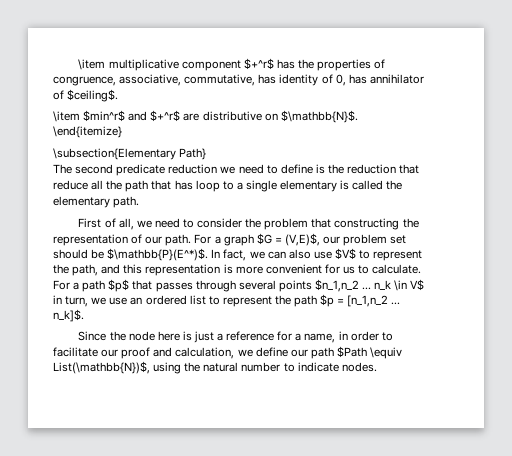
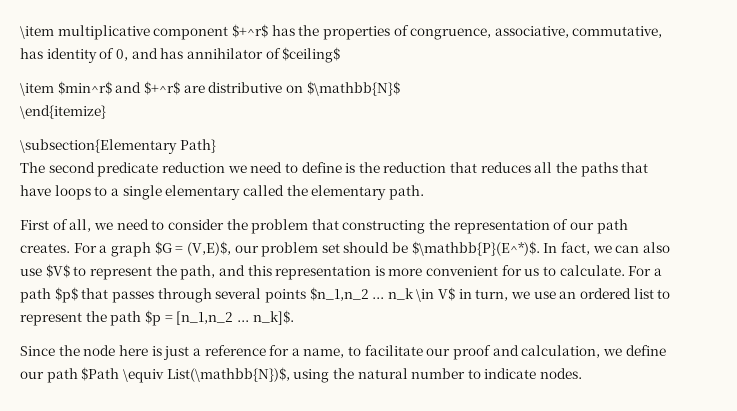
- \item multiplicative component $+^r$ has the properties of congruence, associative, commutative, has identity of 0, has annihilator of $ceiling$.
+ \item multiplicative component $+^r$ has the properties of congruence, associative, commutative, has identity of 0, and has annihilator of $ceiling$
- \item $min^r$ and $+^r$ are distributive on $\mathbb{N}$.
+ \item $min^r$ and $+^r$ are distributive on $\mathbb{N}$
- The second predicate reduction we need to define is the reduction that reduce all the path that has loop to a single elementary is called the elementary path.
+ The second predicate reduction we need to define is the reduction that reduces all the paths that have loops to a single elementary called the elementary path.
- First of all, we need to consider the problem that constructing the representation of our path.
+ First of all, we need to consider the problem that constructing the representation of our path creates.
- Since the node here is just a reference for a name, in order to facilitate our proof and calculation, we define our path $Path \equiv List(\mathbb{N})$, using the natural number to indicate nodes.
+ Since the node here is just a reference for a name, to facilitate our proof and calculation, we define our path $Path \equiv List(\mathbb{N})$, using the natural number to indicate nodes.

